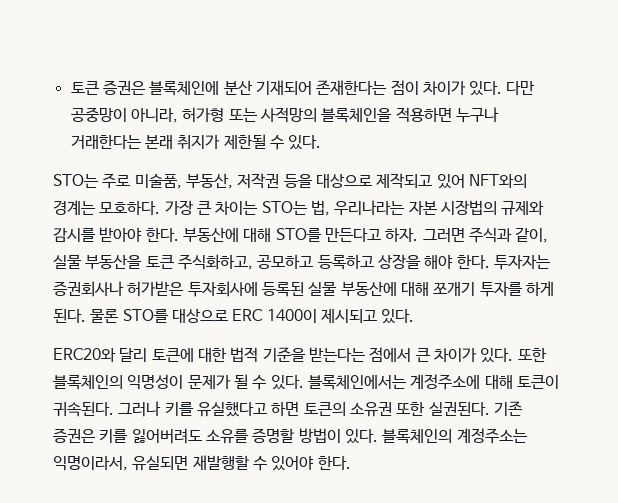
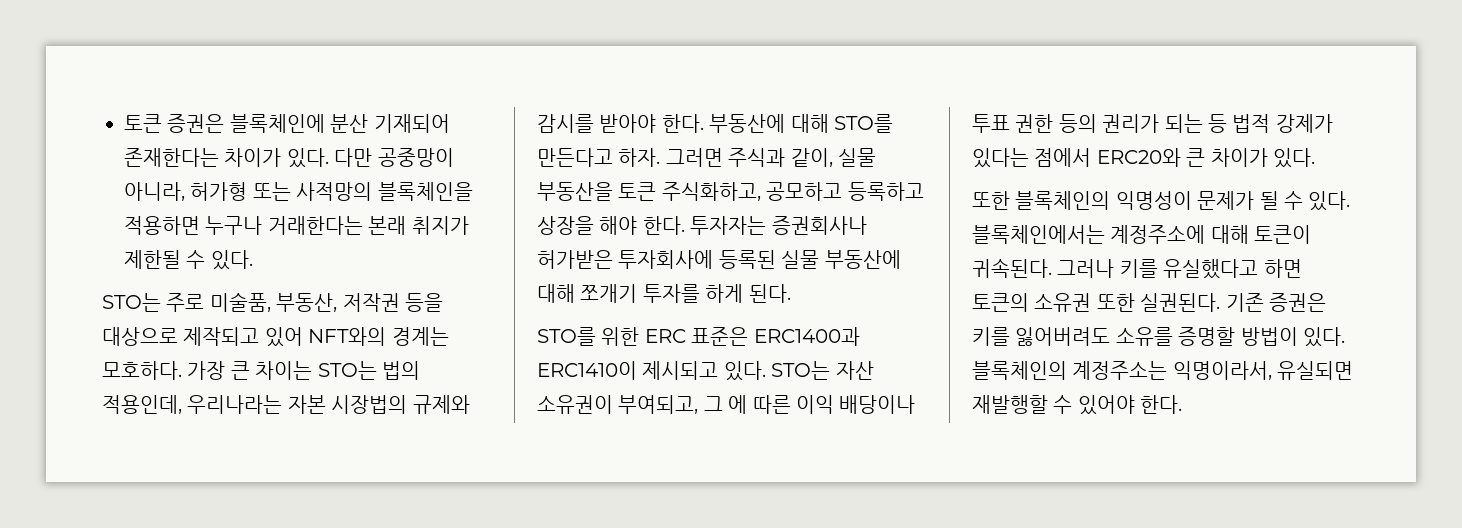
- 토큰 증권은 블록체인에 분산 기재되어 존재한다는 점이 차이가 있다.
+ 토큰 증권은 블록체인에 분산 기재되어 존재한다는 차이가 있다.
- 가장 큰 차이는 STO는 법, 우리나라는 자본 시장법의 규제와 감시를 받아야 한다.
+ 가장 큰 차이는 STO는 법의 적용인데, 우리나라는 자본 시장법의 규제와 감시를 받아야 한다.
- 투자자는 증권회사나 허가받은 투자회사에 등록된 실물 부동산에 대해 쪼개기 투자를 하게 된다. 물론 STO를 대상으로 ERC 1400이 제시되고 있다.
- ERC20와 달리 토큰에 대한 법적 기준을 받는다는 점에서 큰 차이가 있다. 또한 블록체인의 익명성이 문제가 될 수 있다.
+ 투자자는 증권회사나 허가받은 투자회사에 등록된 실물 부동산에 대해 쪼개기 투자를 하게 된다.
+ STO를 위한 ERC 표준은 ERC1400과 ERC1410이 제시되고 있다. STO는 자산 소유권이 부여되고, 그 에 따른 이익 배당이나 투표 권한 등의 권리가 되는 등 법적 강제가 있다는 점에서 ERC20와 큰 차이가 있다.
+ 또한 블록체인의 익명성이 문제가 될 수 있다.

